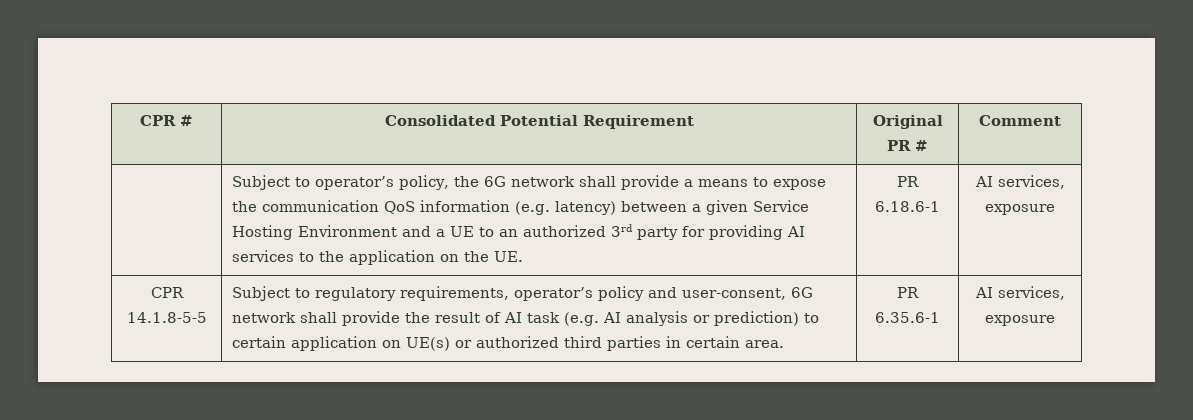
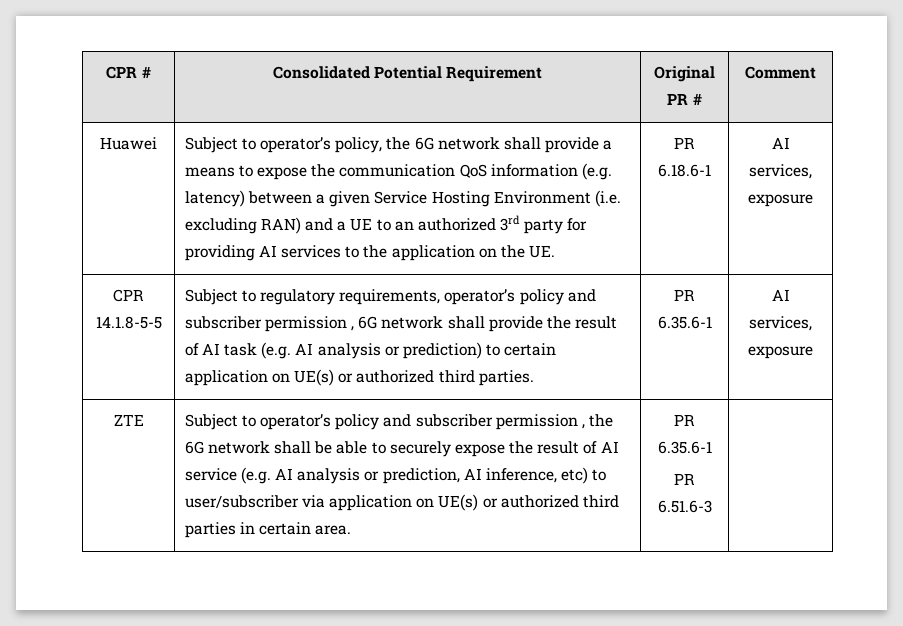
+ Huawei
- Subject to operator’s policy, the 6G network shall provide a means to expose the communication QoS information (e.g. latency) between a given Service Hosting Environment and a UE to an authorized 3rd party for providing AI services to the application on the UE.
+ Subject to operator’s policy, the 6G network shall provide a means to expose the communication QoS information (e.g. latency) between a given Service Hosting Environment (i.e. excluding RAN) and a UE to an authorized 3rd party for providing AI services to the application on the UE.
- Subject to regulatory requirements, operator’s policy and user-consent, 6G network shall provide the result of AI task (e.g. AI analysis or prediction) to certain application on UE(s) or authorized third parties in certain area. | PR 6.35.6-1 | AI services, exposure
+ Subject to regulatory requirements, operator’s policy and subscriber permission , 6G network shall provide the result of AI task (e.g. AI analysis or prediction) to certain application on UE(s) or authorized third parties. | PR 6.35.6-1 | AI services, exposure
+ ZTE | Subject to operator’s policy and subscriber permission , the 6G network shall be able to securely expose the result of AI service (e.g. AI analysis or prediction, AI inference, etc) to user/subscriber via application on UE(s) or authorized third parties in certain area. | PR 6.35.6-1
+ PR 6.51.6-3

